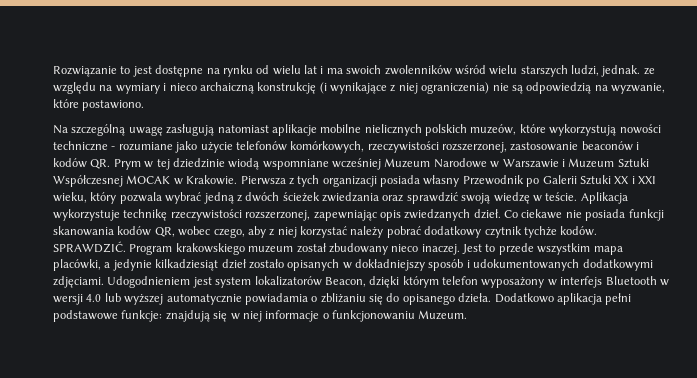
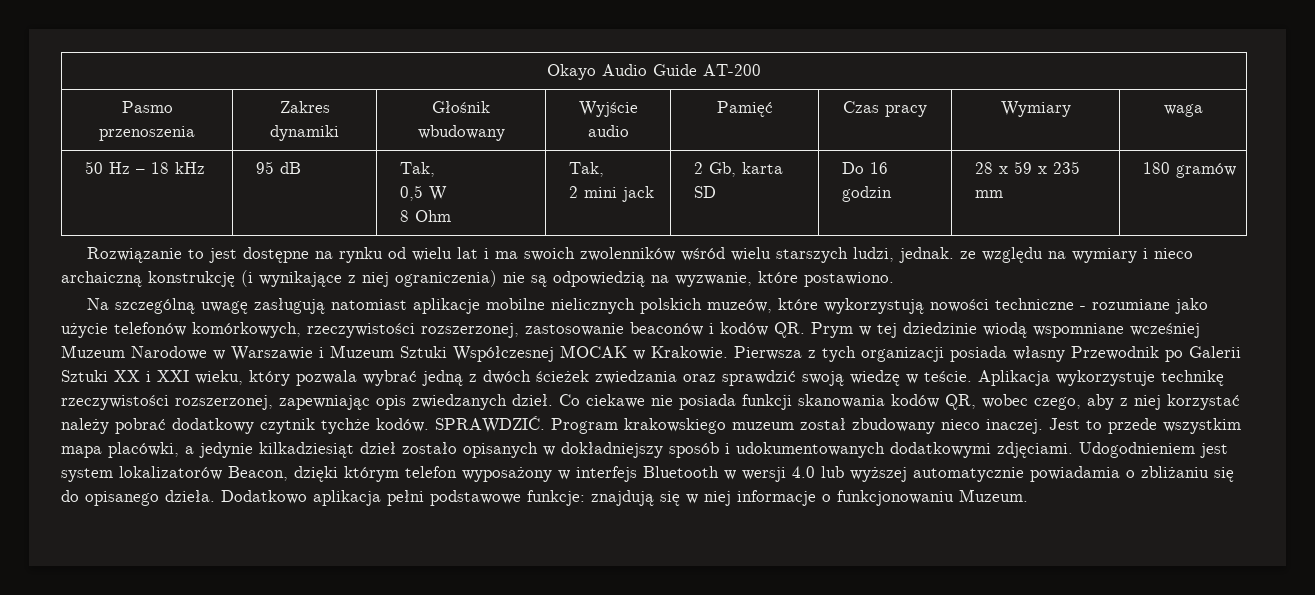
+ Okayo Audio Guide AT-200
+ Pasmo przenoszenia | Zakres dynamiki | Głośnik wbudowany | Wyjście audio | Pamięć | Czas pracy | Wymiary | waga
+ 50 Hz – 18 kHz | 95 dB | Tak,
+ 0,5 W
+ 8 Ohm | Tak,
+ 2 mini jack | 2 Gb, karta SD | Do 16 godzin | 28 x 59 x 235 mm | 180 gramów

